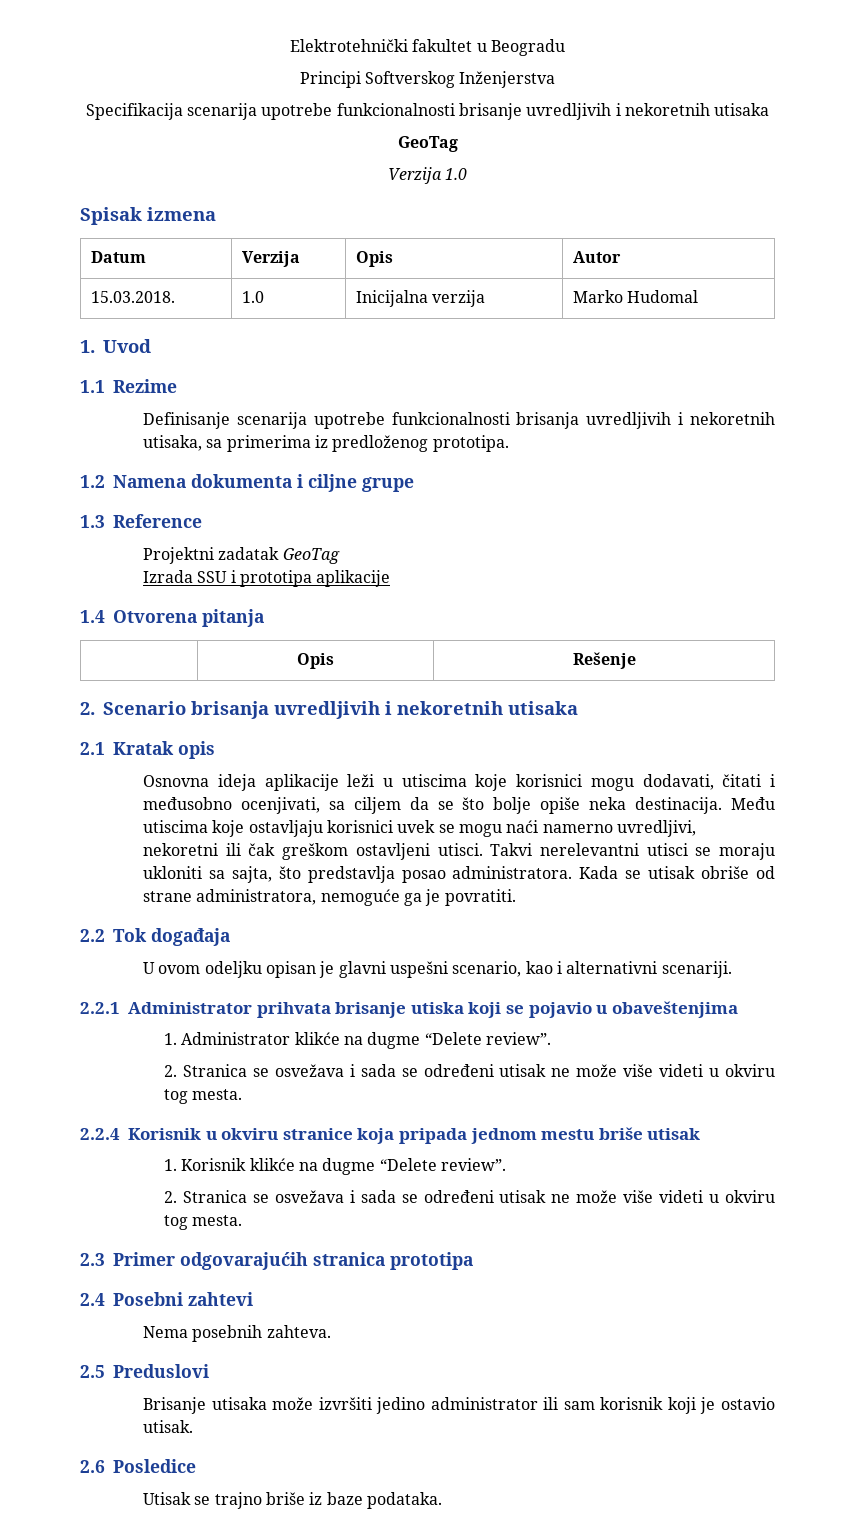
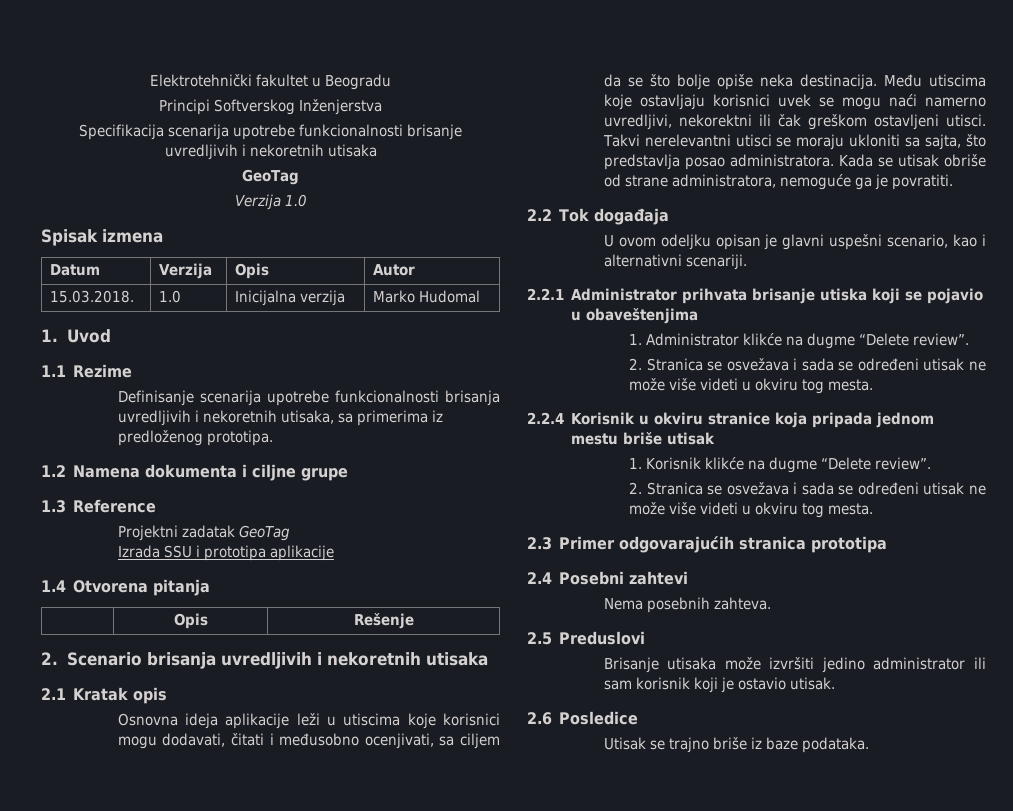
- Među utiscima koje ostavljaju korisnici uvek se mogu naći namerno uvredljivi, nekoretni ili čak greškom ostavljeni utisci.
+ Među utiscima koje ostavljaju korisnici uvek se mogu naći namerno uvredljivi, nekorektni ili čak greškom ostavljeni utisci.

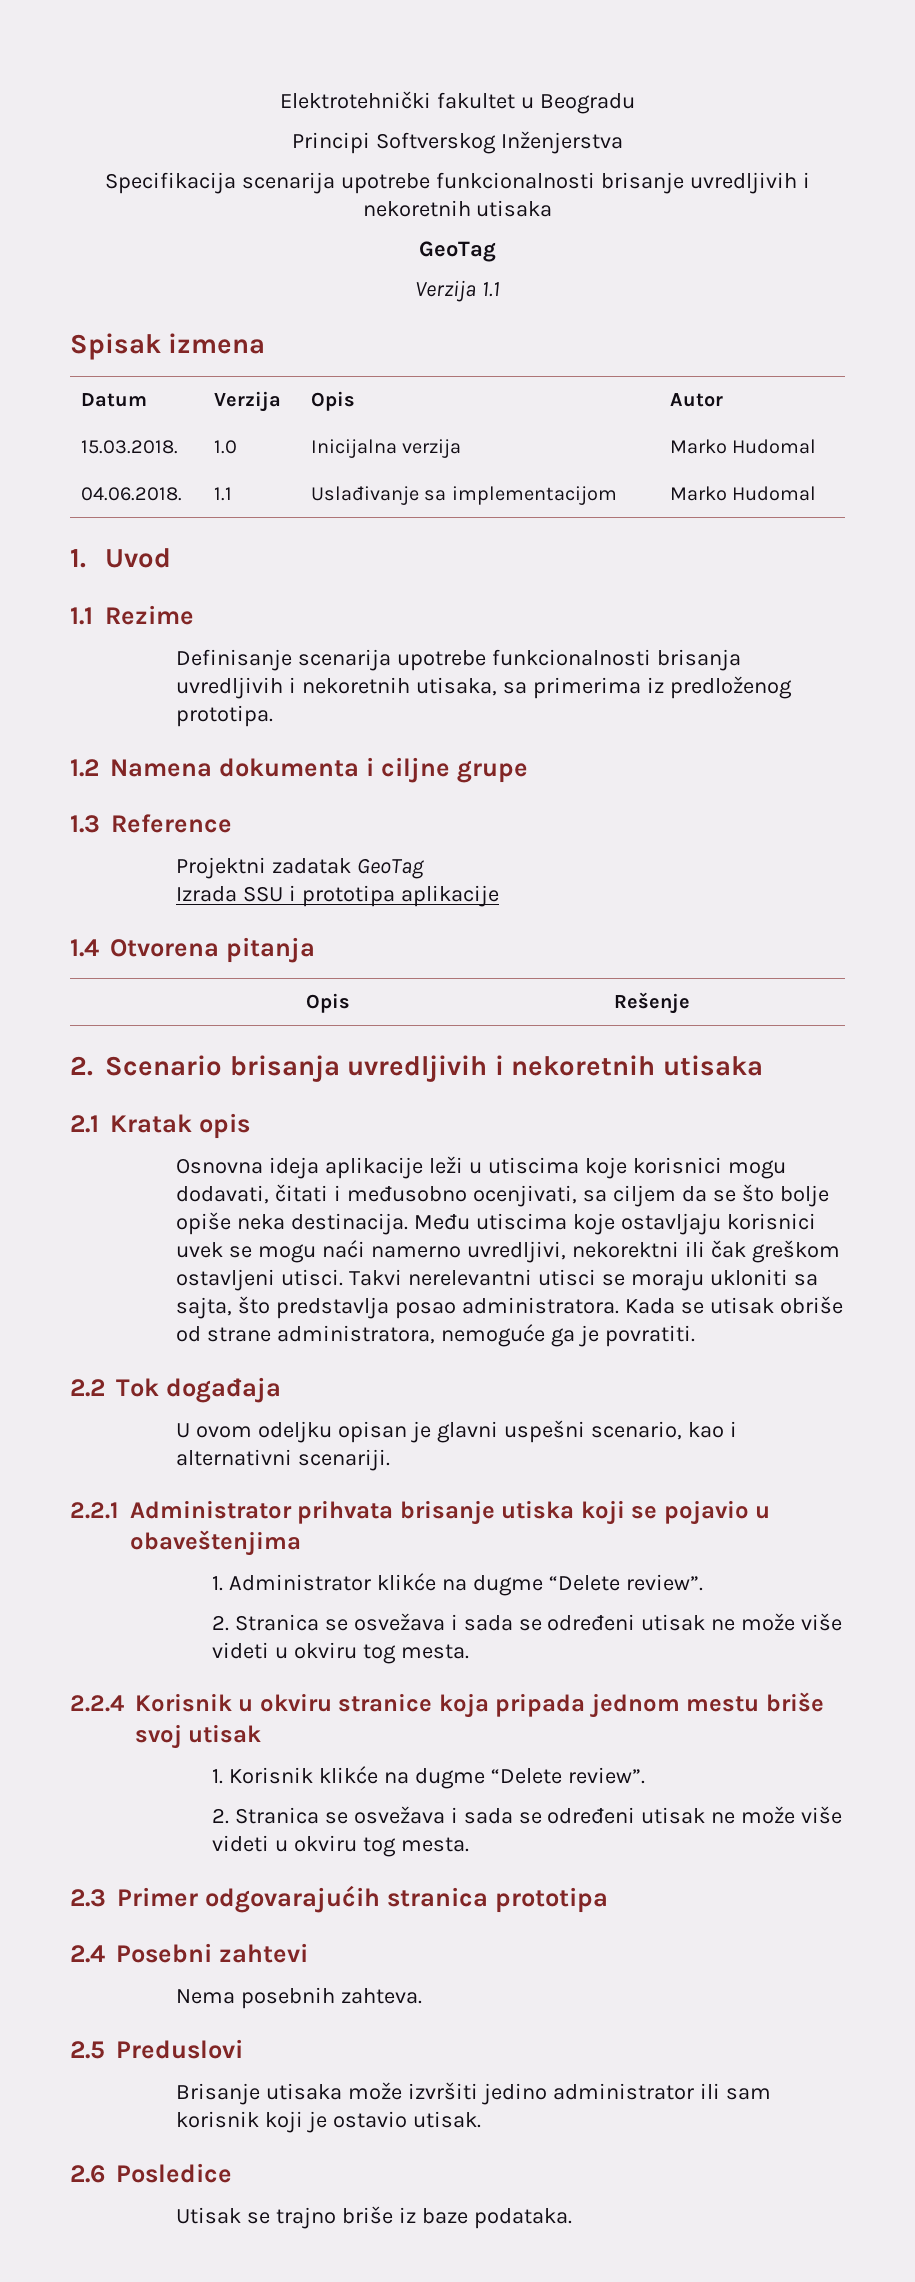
- Verzija 1.0
+ Verzija 1.1
+ 04.06.2018. | 1.1 | Uslađivanje sa implementacijom | Marko Hudomal
- 2.2.4 Korisnik u okviru stranice koja pripada jednom mestu briše utisak
+ 2.2.4 Korisnik u okviru stranice koja pripada jednom mestu briše svoj utisak

